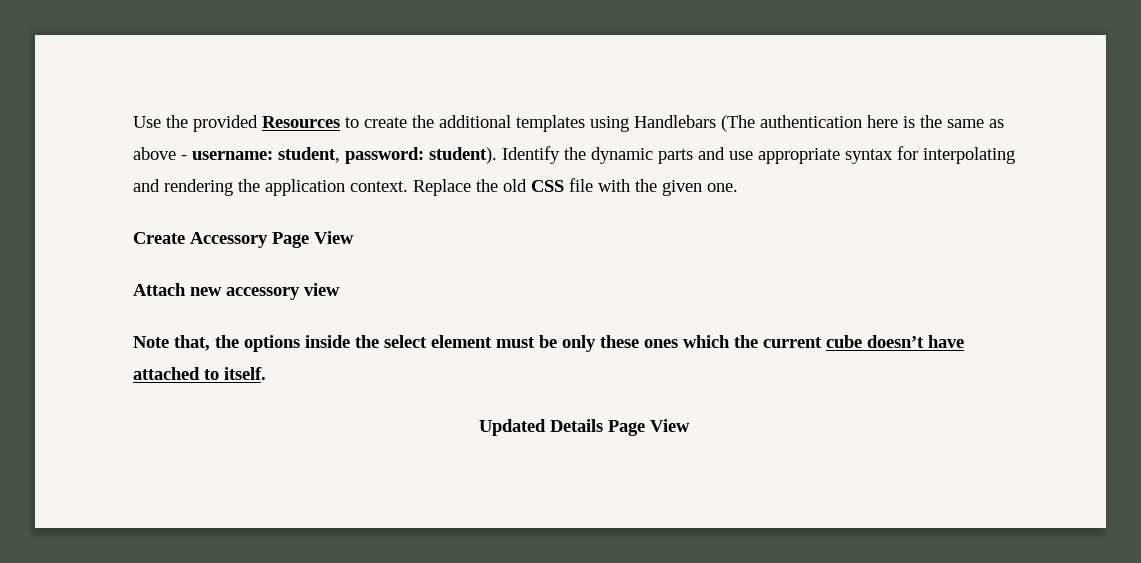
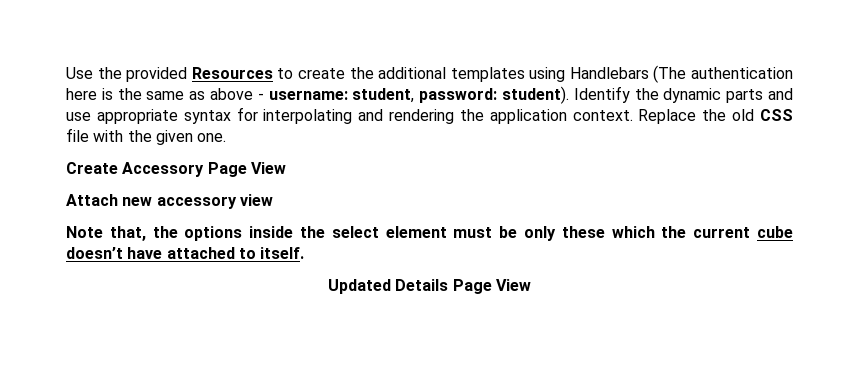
- Note that, the options inside the select element must be only these ones which the current cube doesn’t have attached to itself.
+ Note that, the options inside the select element must be only these which the current cube doesn’t have attached to itself.

